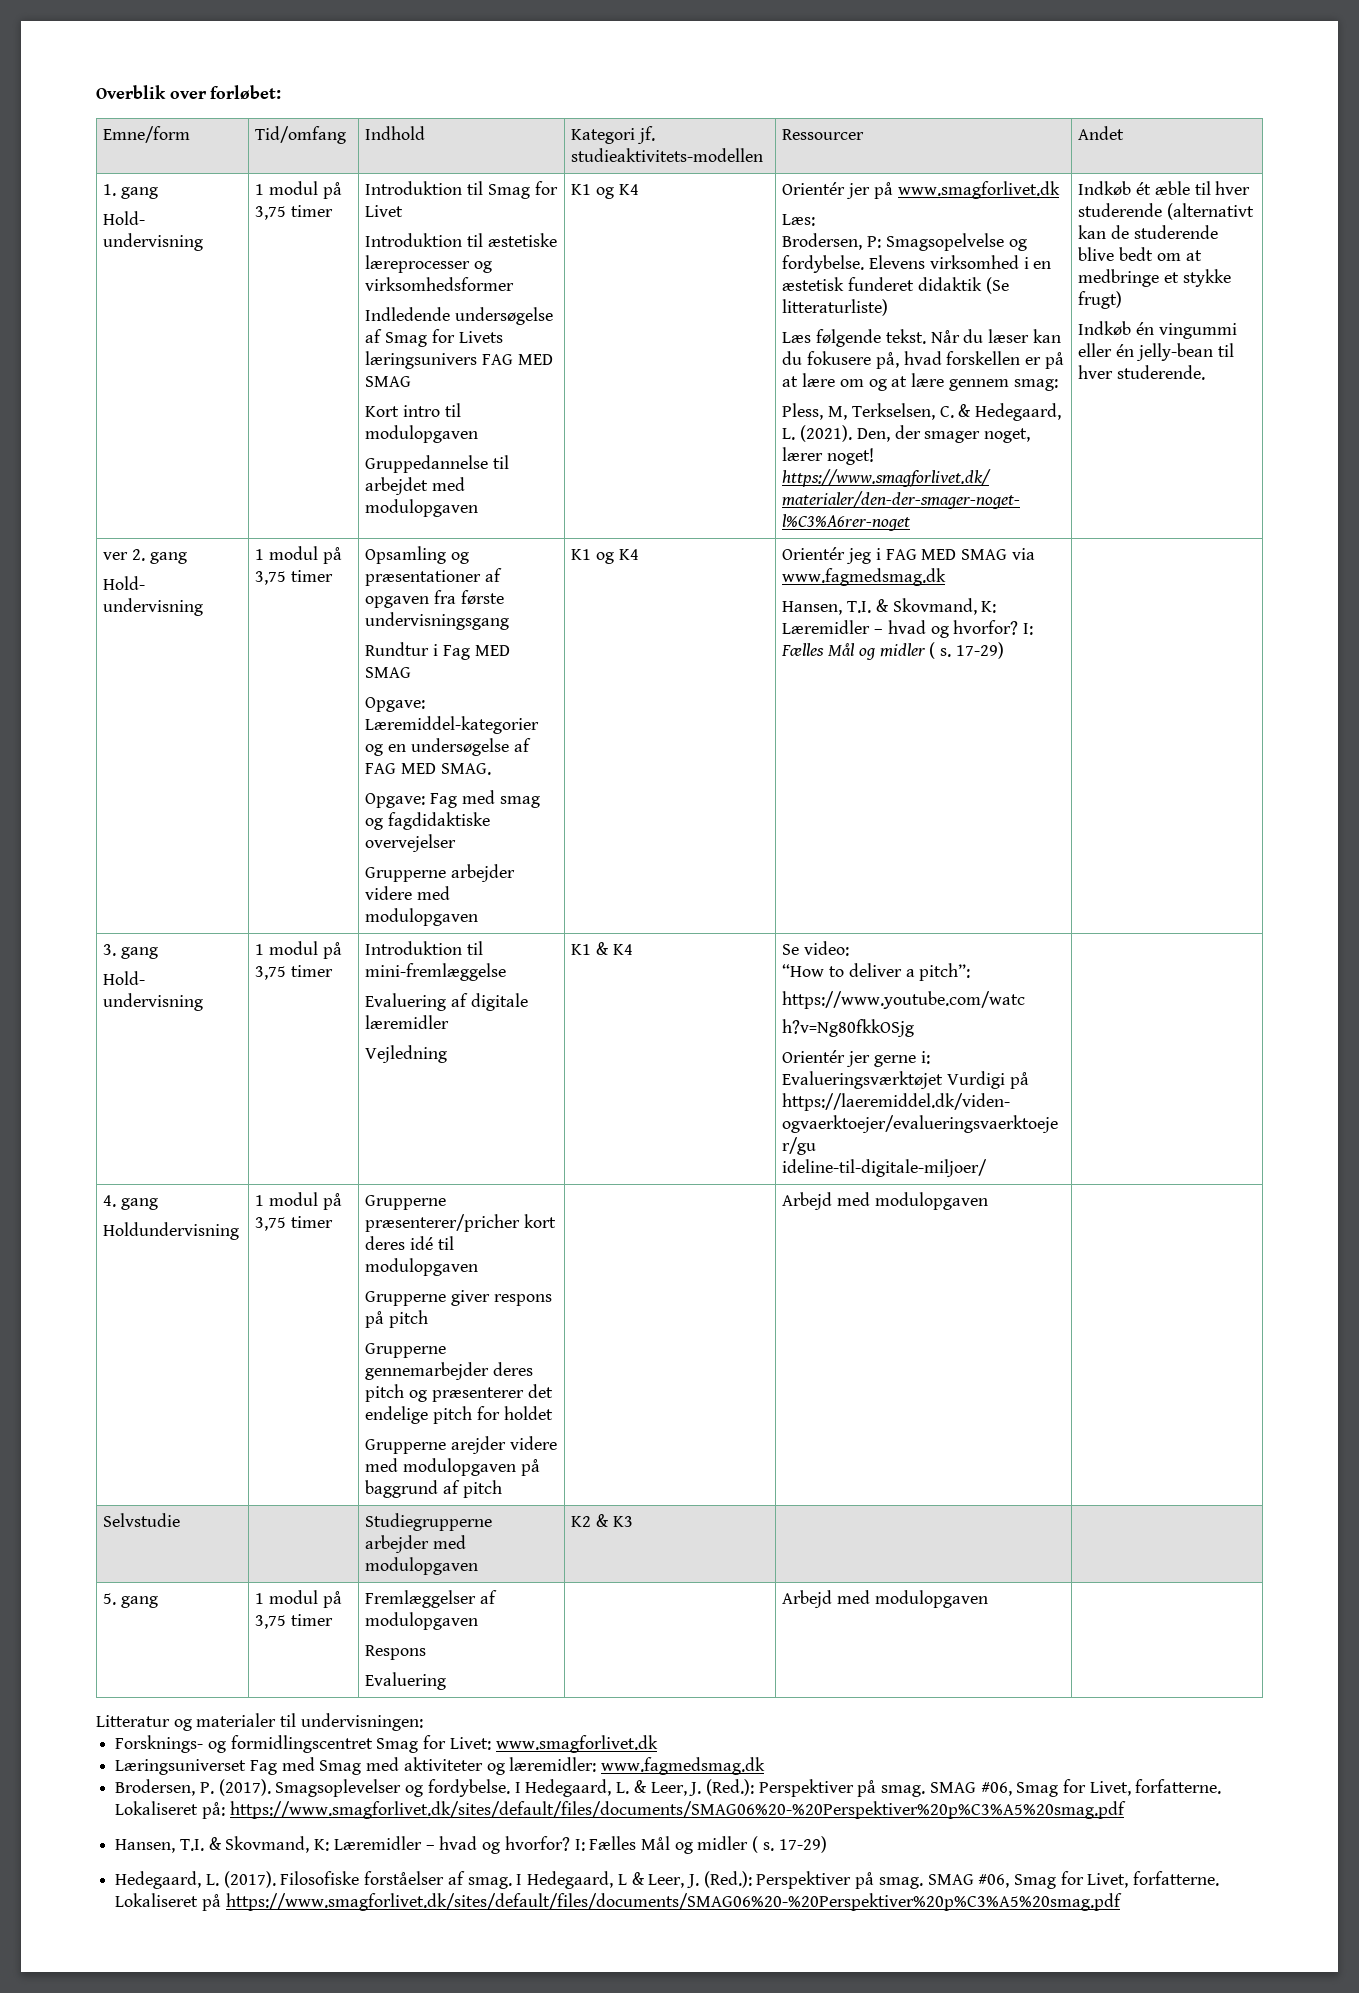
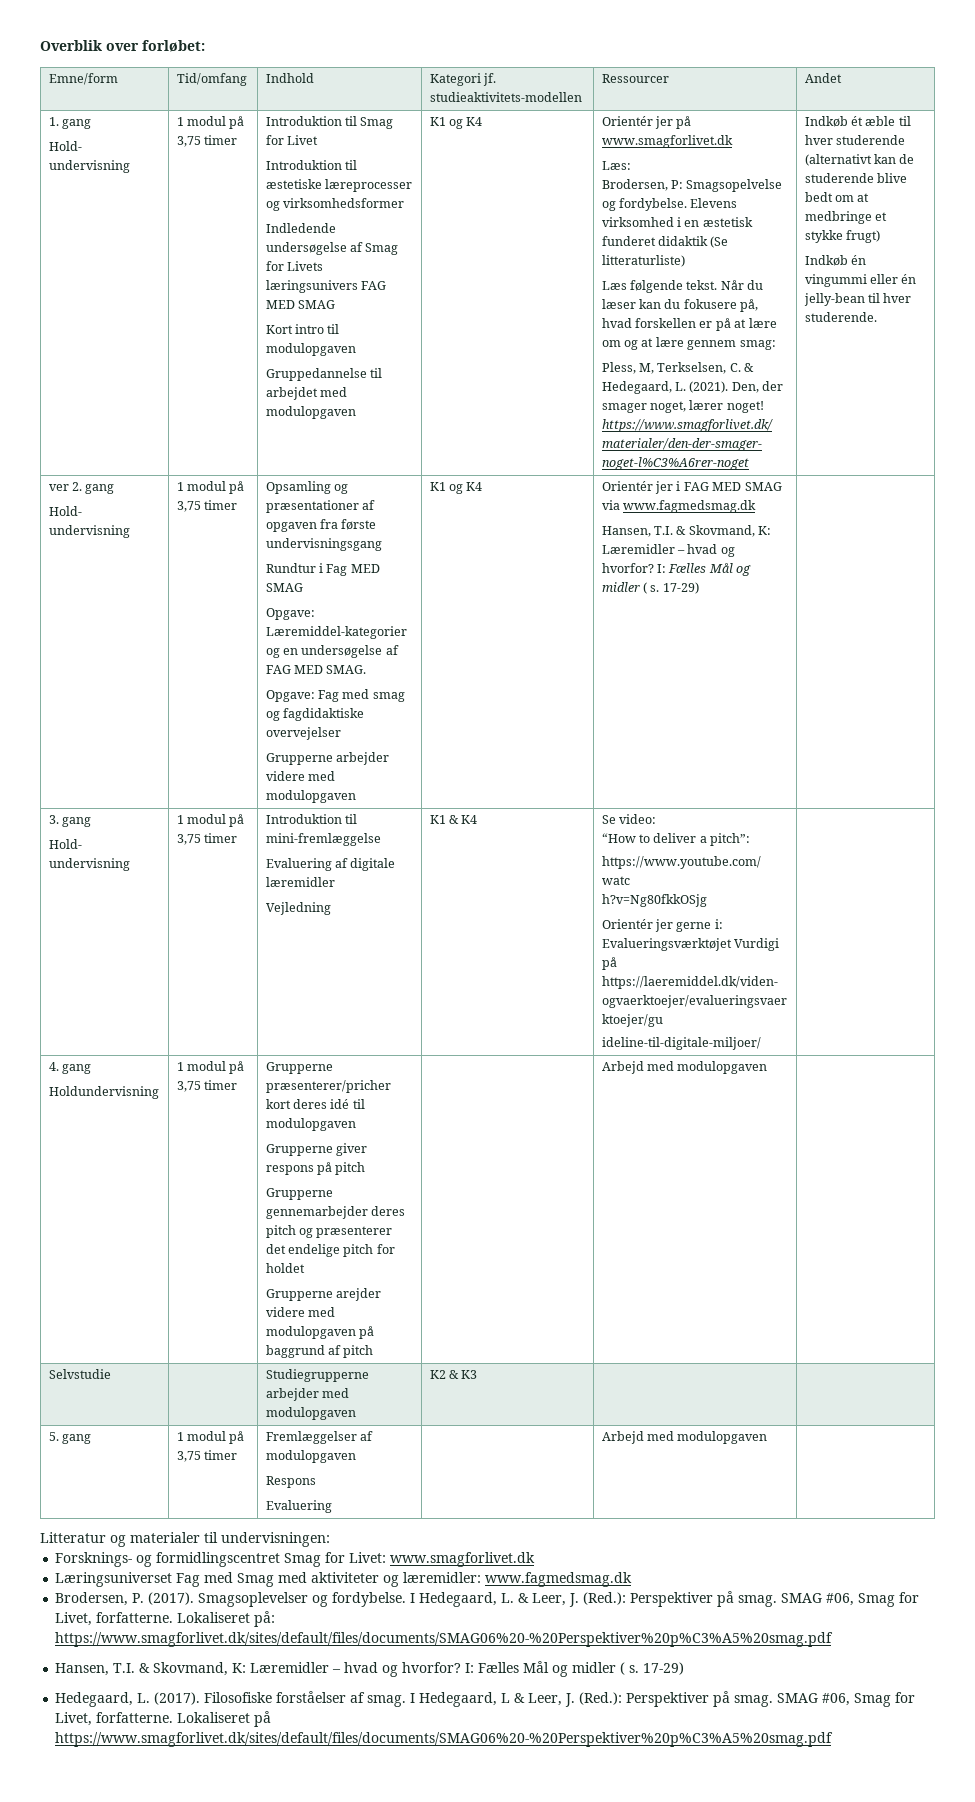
- Orientér jeg i FAG MED SMAG via www.fagmedsmag.dk
+ Orientér jer i FAG MED SMAG via www.fagmedsmag.dk

